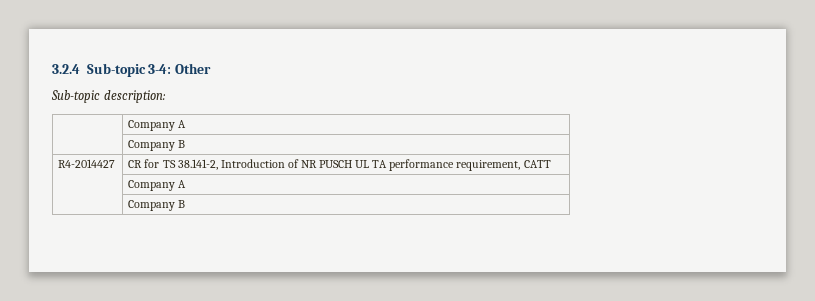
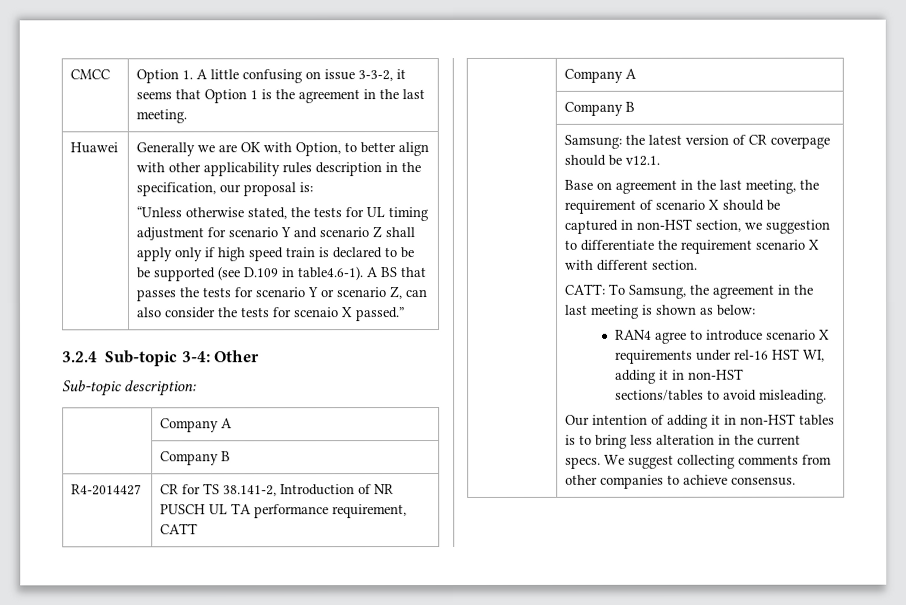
+ CMCC | Option 1. A little confusing on issue 3-3-2, it seems that Option 1 is the agreement in the last meeting.
+ Huawei | Generally we are OK with Option, to better align with other applicability rules description in the specification, our proposal is:
+ “Unless otherwise stated, the tests for UL timing adjustment for scenario Y and scenario Z shall apply only if high speed train is declared to be be supported (see D.109 in table4.6-1). A BS that passes the tests for scenario Y or scenario Z, can also consider the tests for scenaio X passed.”
+ Samsung: the latest version of CR coverpage should be v12.1.
+ Base on agreement in the last meeting, the requirement of scenario X should be captured in non-HST section, we suggestion to differentiate the requirement scenario X with different section.
+ CATT: To Samsung, the agreement in the last meeting is shown as below:
+ RAN4 agree to introduce scenario X requirements under rel-16 HST WI, adding it in non-HST sections/tables to avoid misleading.
+ Our intention of adding it in non-HST tables is to bring less alteration in the current specs. We suggest collecting comments from other companies to achieve consensus.

